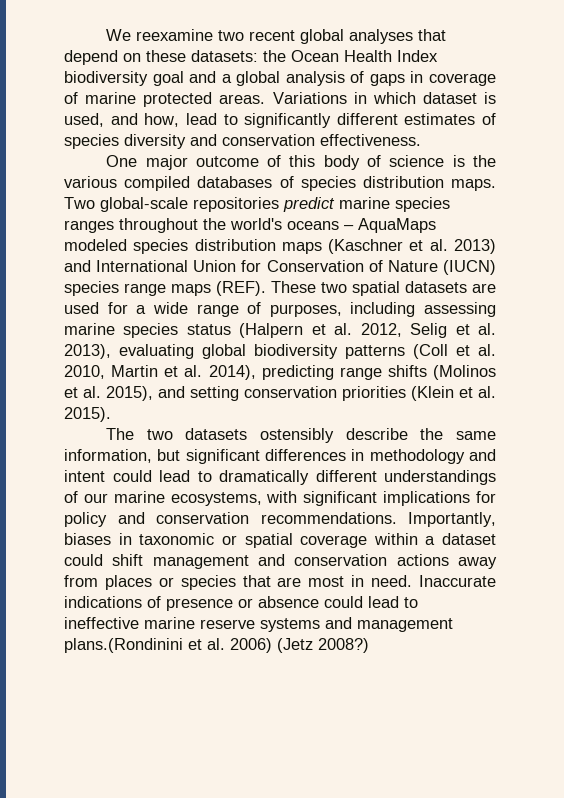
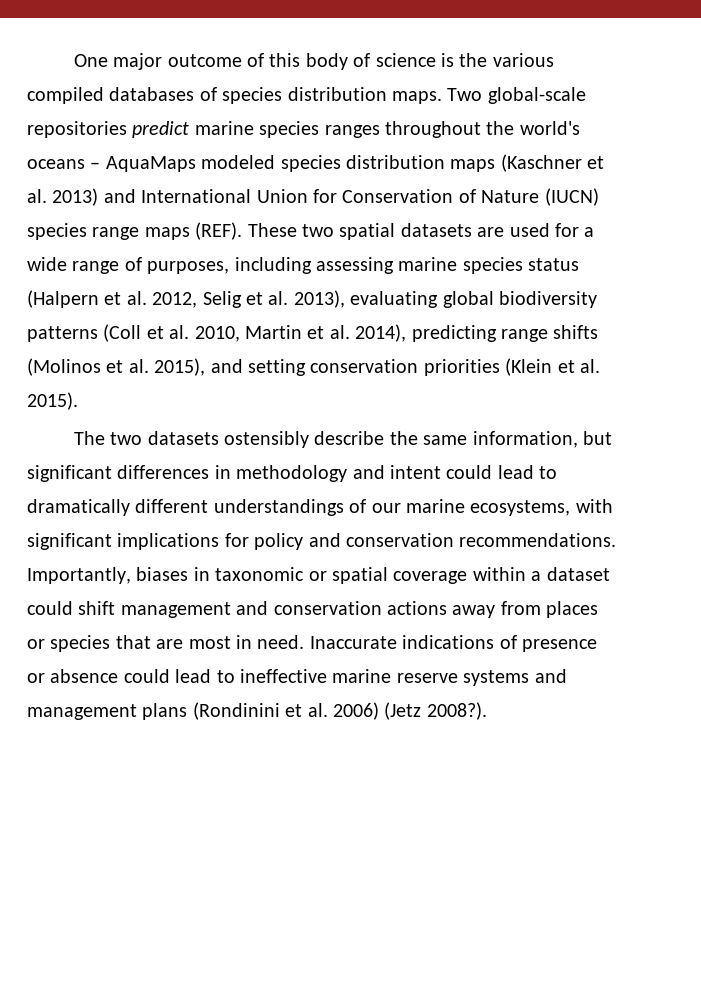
- We reexamine two recent global analyses that depend on these datasets: the Ocean Health Index biodiversity goal and a global analysis of gaps in coverage of marine protected areas. Variations in which dataset is used, and how, lead to significantly different estimates of species diversity and conservation effectiveness.
- Inaccurate indications of presence or absence could lead to ineffective marine reserve systems and management plans.(Rondinini et al. 2006) (Jetz 2008?)
+ Inaccurate indications of presence or absence could lead to ineffective marine reserve systems and management plans (Rondinini et al. 2006) (Jetz 2008?).

